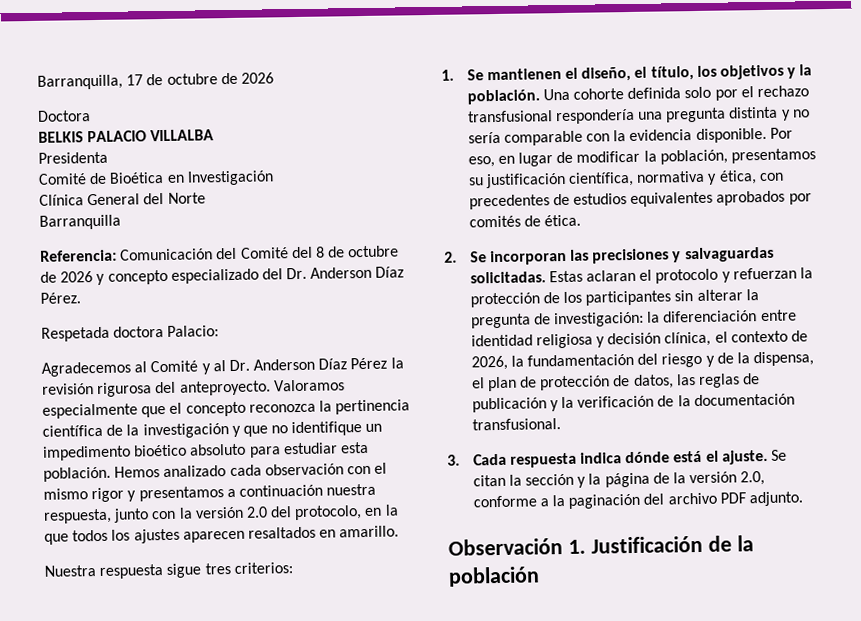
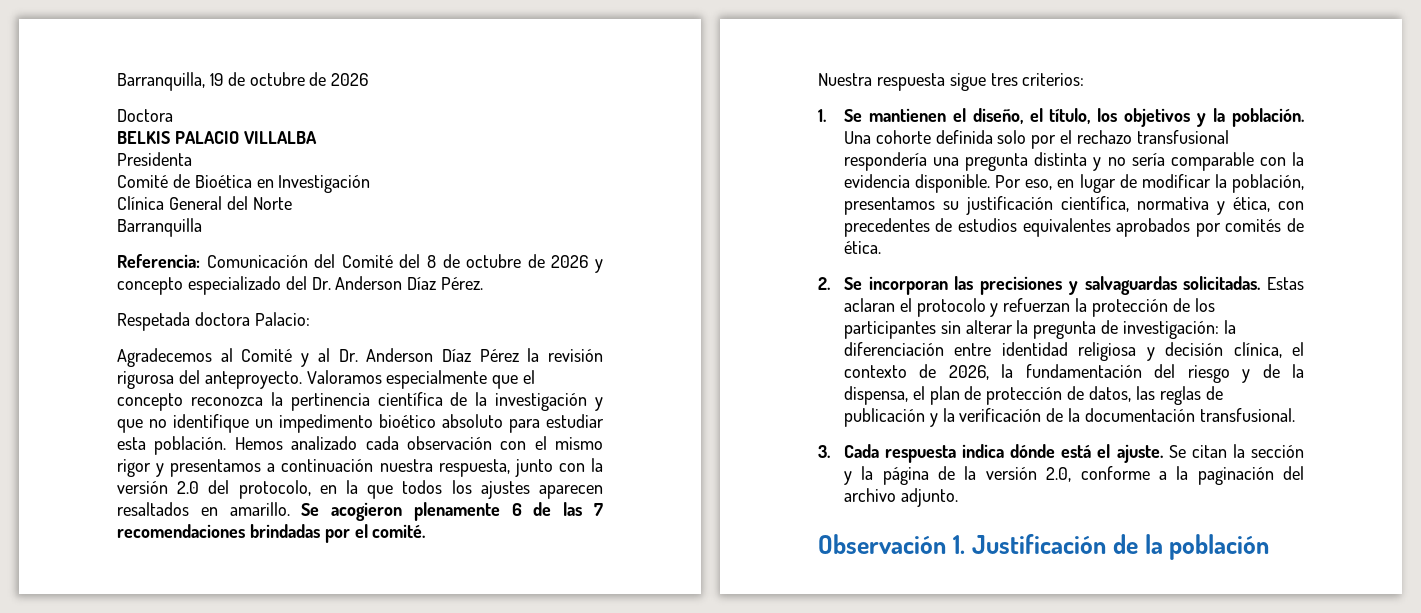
- Barranquilla, 17 de octubre de 2026
+ Barranquilla, 19 de octubre de 2026
+ Se acogieron plenamente 6 de las 7 recomendaciones brindadas por el comité.
- Se citan la sección y la página de la versión 2.0, conforme a la paginación del archivo PDF adjunto.
+ Se citan la sección y la página de la versión 2.0, conforme a la paginación del archivo adjunto.

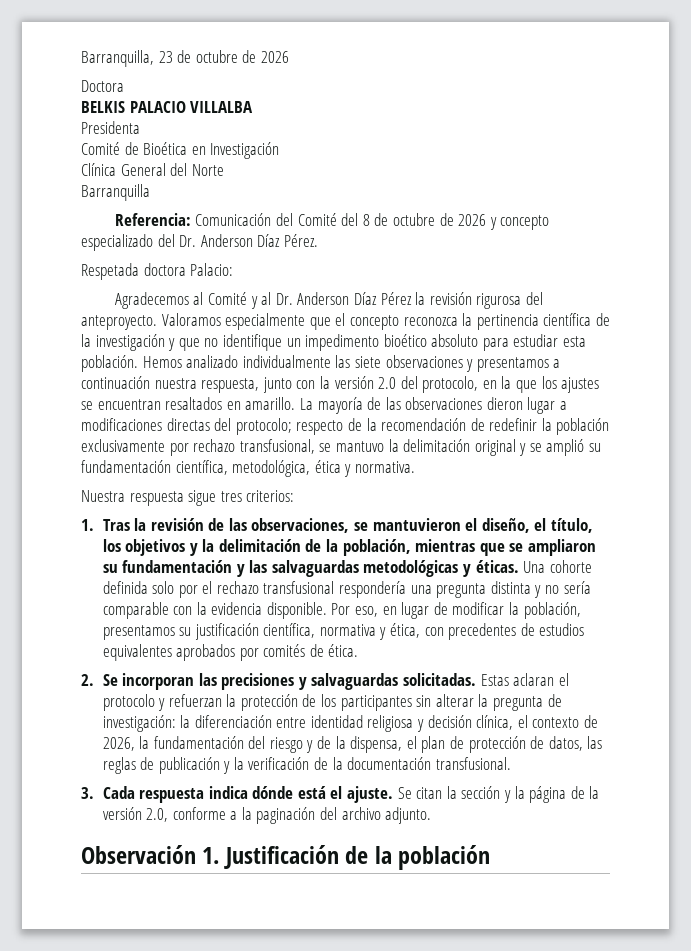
- Barranquilla, 19 de octubre de 2026
+ Barranquilla, 23 de octubre de 2026
- Hemos analizado cada observación con el mismo rigor y presentamos a continuación nuestra respuesta, junto con la versión 2.0 del protocolo, en la que todos los ajustes aparecen resaltados en amarillo.
+ Hemos analizado individualmente las siete observaciones y presentamos a continuación nuestra respuesta, junto con la versión 2.0 del protocolo, en la que los ajustes se encuentran resaltados en amarillo.
- Se acogieron plenamente 6 de las 7 recomendaciones brindadas por el comité.
+ La mayoría de las observaciones dieron lugar a modificaciones directas del protocolo; respecto de la recomendación de redefinir la población exclusivamente por rechazo transfusional, se mantuvo la delimitación original y se amplió su fundamentación científica, metodológica, ética y normativa.
- 1. Se mantienen el diseño, el título, los objetivos y la población.
+ 1. Tras la revisión de las observaciones, se mantuvieron el diseño, el título, los objetivos y la delimitación de la población, mientras que se ampliaron su fundamentación y las salvaguardas metodológicas y éticas.

